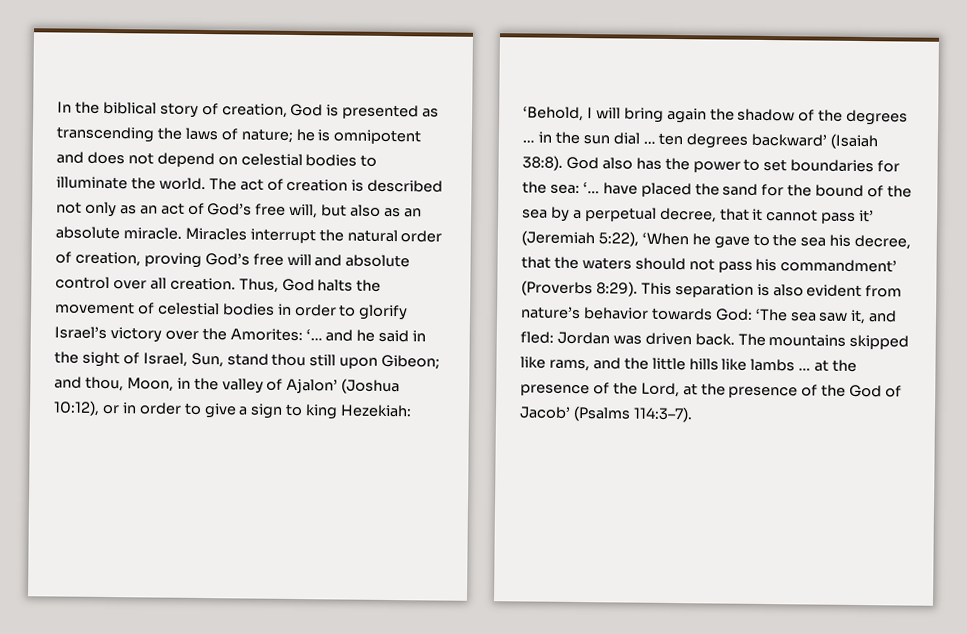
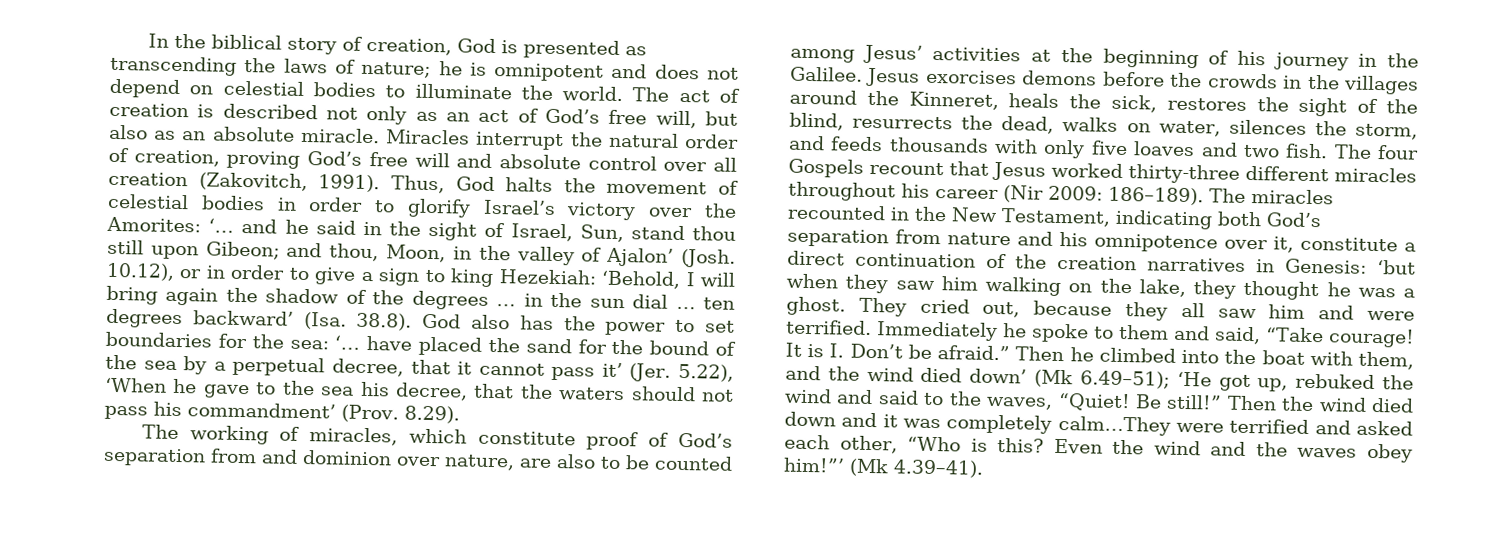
- Miracles interrupt the natural order of creation, proving God’s free will and absolute control over all creation.
+ Miracles interrupt the natural order of creation, proving God’s free will and absolute control over all creation (Zakovitch, 1991).
- and thou, Moon, in the valley of Ajalon’ (Joshua 10:12), or in order to give a sign to king Hezekiah:
+ and thou, Moon, in the valley of Ajalon’ (Josh. 10.12), or in order to give a sign to king Hezekiah:
- ‘Behold, I will bring again the shadow of the degrees … in the sun dial … ten degrees backward’ (Isaiah 38:8). God also has the power to set boundaries for the sea:
+ ‘Behold, I will bring again the shadow of the degrees … in the sun dial … ten degrees backward’ (Isa. 38.8). God also has the power to set boundaries for the sea:
- ‘… have placed the sand for the bound of the sea by a perpetual decree, that it cannot pass it’ (Jeremiah 5:22), ‘When he gave to the sea his decree, that the waters should not pass his commandment’ (Proverbs 8:29). This separation is also evident from nature’s behavior towards God: ‘The sea saw it, and fled: Jordan was driven back. The mountains skipped like rams, and the little hills like lambs … at the presence of the Lord, at the presence of the God of Jacob’ (Psalms 114:3–7).
+ ‘… have placed the sand for the bound of the sea by a perpetual decree, that it cannot pass it’ (Jer. 5.22), ‘When he gave to the sea his decree, that the waters should not pass his commandment’ (Prov. 8.29).
+ The working of miracles, which constitute proof of God’s separation from and dominion over nature, are also to be counted among Jesus’ activities at the beginning of his journey in the Galilee. Jesus exorcises demons before the crowds in the villages around the Kinneret, heals the sick, restores the sight of the blind, resurrects the dead, walks on water, silences the storm, and feeds thousands with only five loaves and two fish. The four Gospels recount that Jesus worked thirty-three different miracles throughout his career (Nir 2009: 186–189). The miracles recounted in the New Testament, indicating both God’s separation from nature and his omnipotence over it, constitute a direct continuation of the creation narratives in Genesis: ‘but when they saw him walking on the lake, they thought he was a ghost. They cried out, because they all saw him and were terrified. Immediately he spoke to them and said, “Take courage! It is I. Don’t be afraid.” Then he climbed into the boat with them, and the wind died down’ (Mk 6.49–51); ‘He got up, rebuked the wind and said to the waves, “Quiet! Be still!” Then the wind died down and it was completely calm…They were terrified and asked each other, “Who is this? Even the wind and the waves obey him!”’ (Mk 4.39–41).

